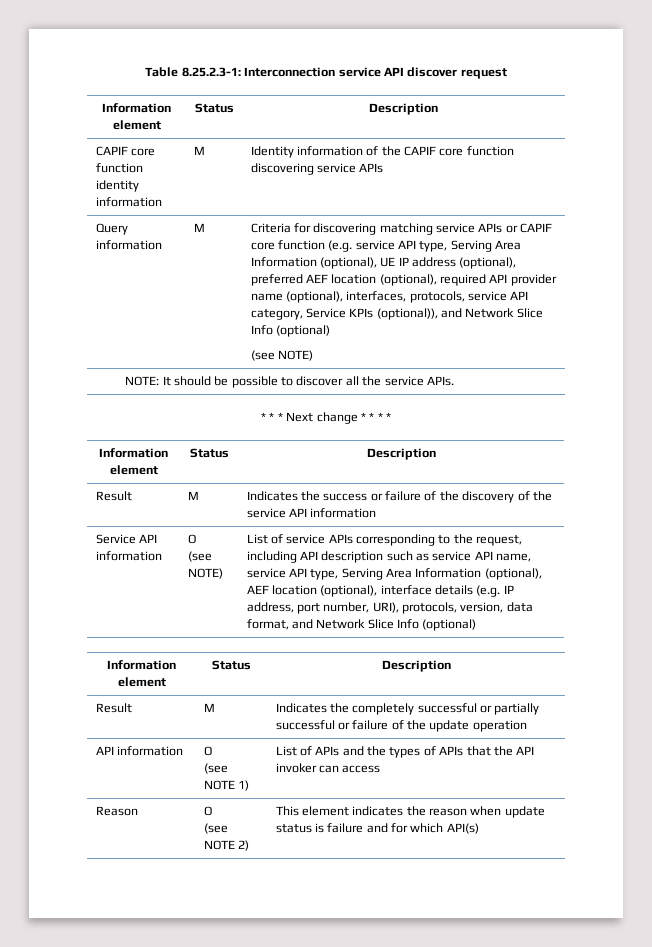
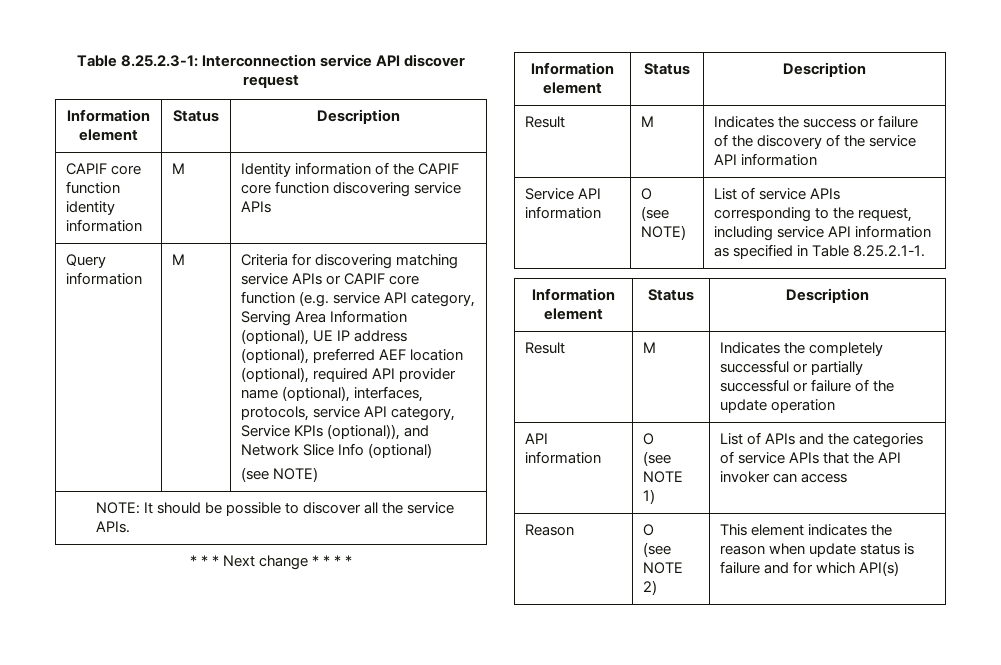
- Criteria for discovering matching service APIs or CAPIF core function (e.g. service API type, Serving Area Information (optional), UE IP address (optional), preferred AEF location (optional), required API provider name (optional), interfaces, protocols, service API category, Service KPIs (optional)), and Network Slice Info (optional)
+ Criteria for discovering matching service APIs or CAPIF core function (e.g. service API category, Serving Area Information (optional), UE IP address (optional), preferred AEF location (optional), required API provider name (optional), interfaces, protocols, service API category, Service KPIs (optional)), and Network Slice Info (optional)
- List of service APIs corresponding to the request, including API description such as service API name, service API type, Serving Area Information (optional), AEF location (optional), interface details (e.g. IP address, port number, URI), protocols, version, data format, and Network Slice Info (optional)
+ List of service APIs corresponding to the request, including service API information as specified in Table 8.25.2.1-1.
  Result | M | Indicates the completely successful or partially successful or failure of the update operation
  API information | O
- (see NOTE 1) | List of APIs and the types of APIs that the API invoker can access
+ (see NOTE 1) | List of APIs and the categories of service APIs that the API invoker can access

